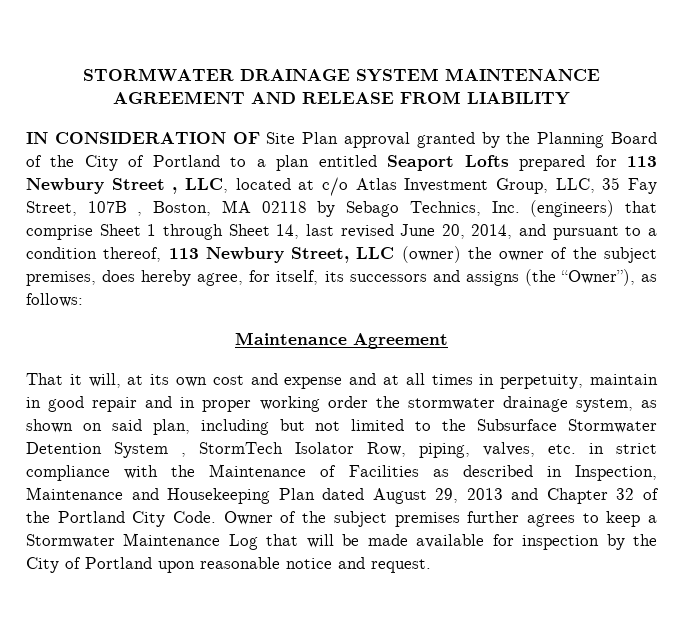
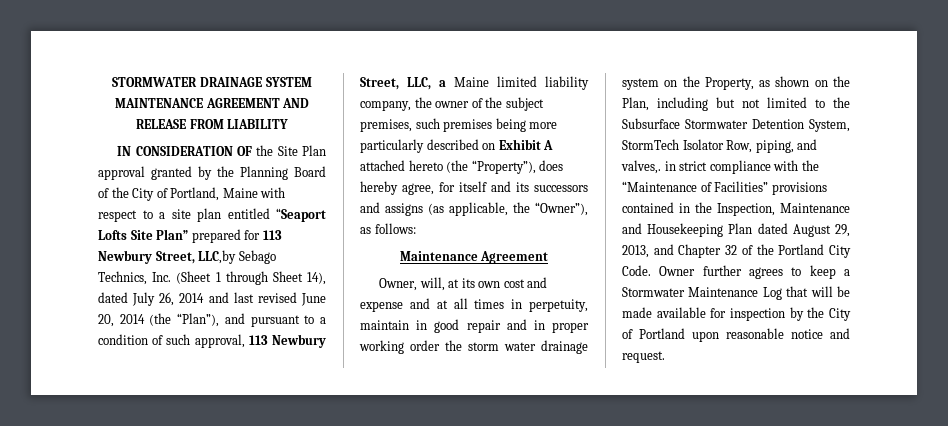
- IN CONSIDERATION OF Site Plan approval granted by the Planning Board of the City of Portland to a plan entitled Seaport Lofts prepared for 113 Newbury Street , LLC, located at c/o Atlas Investment Group, LLC, 35 Fay Street, 107B , Boston, MA 02118 by Sebago Technics, Inc. (engineers) that comprise Sheet 1 through Sheet 14, last revised June 20, 2014, and pursuant to a condition thereof, 113 Newbury Street, LLC (owner) the owner of the subject premises, does hereby agree, for itself, its successors and assigns (the “Owner”), as follows:
+ IN CONSIDERATION OF the Site Plan approval granted by the Planning Board of the City of Portland, Maine with respect to a site plan entitled “Seaport Lofts Site Plan” prepared for 113 Newbury Street, LLC,by Sebago Technics, Inc. (Sheet 1 through Sheet 14), dated July 26, 2014 and last revised June 20, 2014 (the “Plan”), and pursuant to a condition of such approval, 113 Newbury Street, LLC, a Maine limited liability company, the owner of the subject premises, such premises being more particularly described on Exhibit A attached hereto (the “Property”), does hereby agree, for itself and its successors and assigns (as applicable, the “Owner”), as follows:
- That it will, at its own cost and expense and at all times in perpetuity, maintain in good repair and in proper working order the stormwater drainage system, as shown on said plan, including but not limited to the Subsurface Stormwater Detention System , StormTech Isolator Row, piping, valves, etc. in strict compliance with the Maintenance of Facilities as described in Inspection, Maintenance and Housekeeping Plan dated August 29, 2013 and Chapter 32 of the Portland City Code.
+ Owner, will, at its own cost and expense and at all times in perpetuity, maintain in good repair and in proper working order the storm water drainage system on the Property, as shown on the Plan, including but not limited to the Subsurface Stormwater Detention System, StormTech Isolator Row, piping, and valves,. in strict compliance with the “Maintenance of Facilities” provisions contained in the Inspection, Maintenance and Housekeeping Plan dated August 29, 2013, and Chapter 32 of the Portland City Code.
- Owner of the subject premises further agrees to keep a Stormwater Maintenance Log that will be made available for inspection by the City of Portland upon reasonable notice and request.
+ Owner further agrees to keep a Stormwater Maintenance Log that will be made available for inspection by the City of Portland upon reasonable notice and request.

